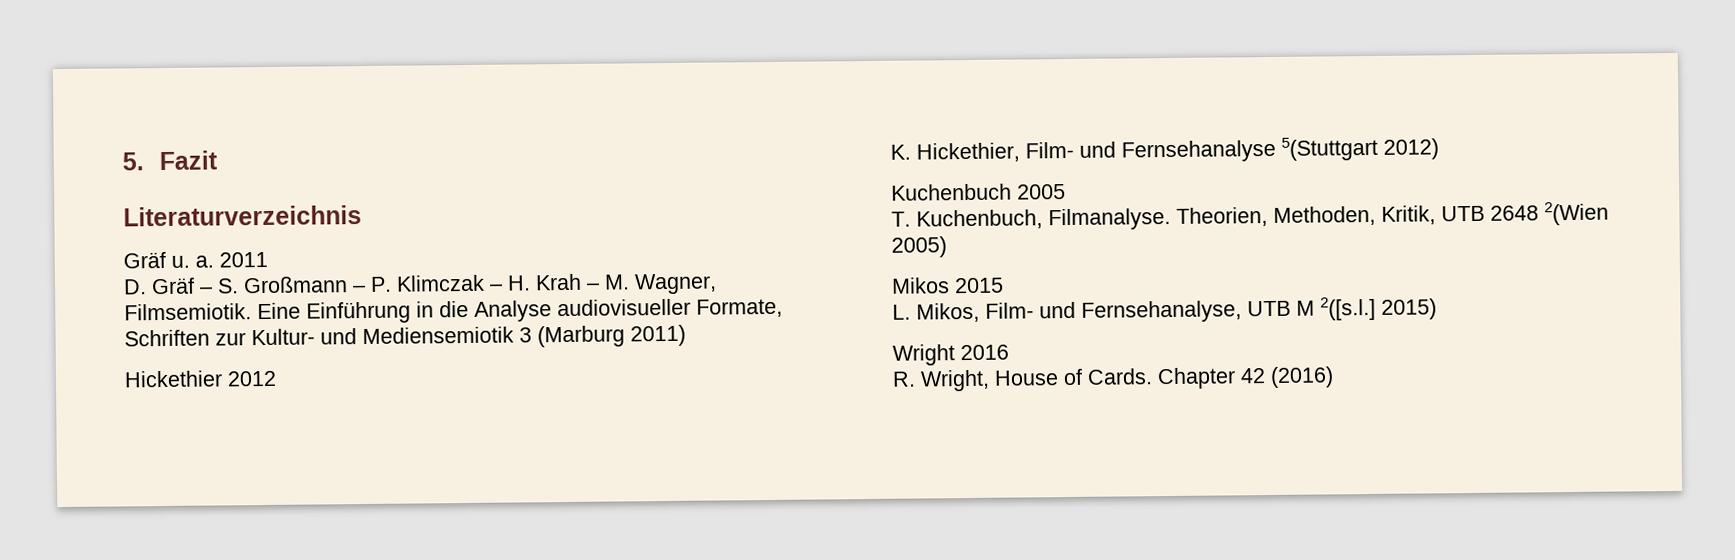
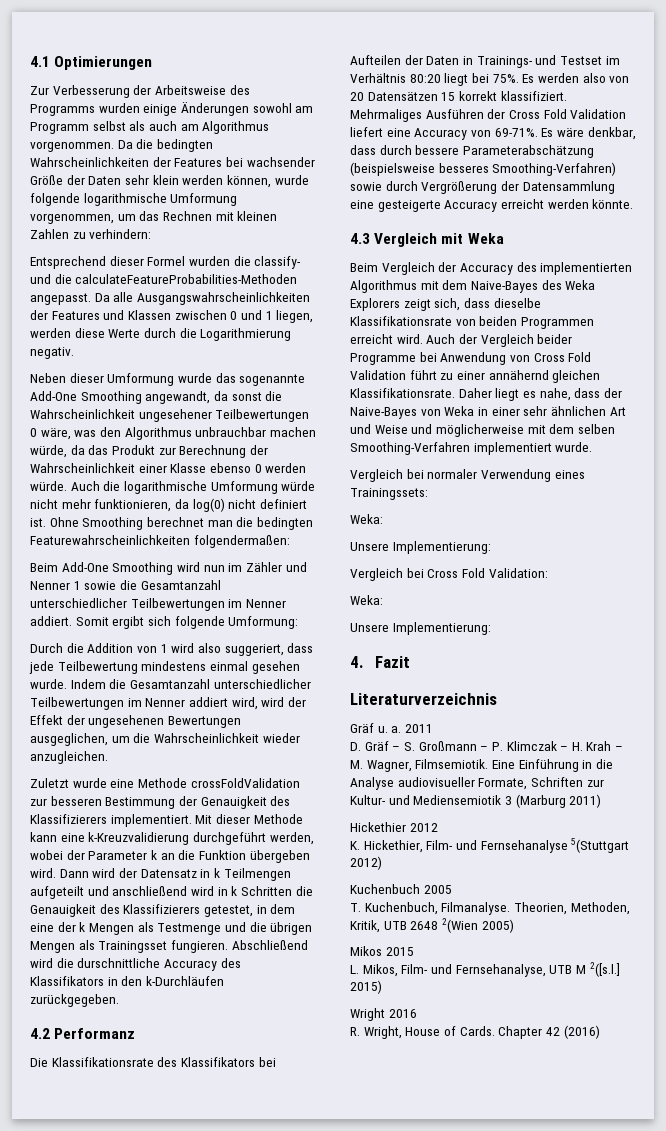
- 5. Fazit
+ 4.1 Optimierungen
+ Zur Verbesserung der Arbeitsweise des Programms wurden einige Änderungen sowohl am Programm selbst als auch am Algorithmus vorgenommen. Da die bedingten Wahrscheinlichkeiten der Features bei wachsender Größe der Daten sehr klein werden können, wurde folgende logarithmische Umformung vorgenommen, um das Rechnen mit kleinen Zahlen zu verhindern:
+ Entsprechend dieser Formel wurden die classify- und die calculateFeatureProbabilities-Methoden angepasst. Da alle Ausgangswahrscheinlichkeiten der Features und Klassen zwischen 0 und 1 liegen, werden diese Werte durch die Logarithmierung negativ.
+ Neben dieser Umformung wurde das sogenannte Add-One Smoothing angewandt, da sonst die Wahrscheinlichkeit ungesehener Teilbewertungen 0 wäre, was den Algorithmus unbrauchbar machen würde, da das Produkt zur Berechnung der Wahrscheinlichkeit einer Klasse ebenso 0 werden würde. Auch die logarithmische Umformung würde nicht mehr funktionieren, da log(0) nicht definiert ist. Ohne Smoothing berechnet man die bedingten Featurewahrscheinlichkeiten folgendermaßen:
+ Beim Add-One Smoothing wird nun im Zähler und Nenner 1 sowie die Gesamtanzahl unterschiedlicher Teilbewertungen im Nenner addiert. Somit ergibt sich folgende Umformung:
+ Durch die Addition von 1 wird also suggeriert, dass jede Teilbewertung mindestens einmal gesehen wurde. Indem die Gesamtanzahl unterschiedlicher Teilbewertungen im Nenner addiert wird, wird der Effekt der ungesehenen Bewertungen ausgeglichen, um die Wahrscheinlichkeit wieder anzugleichen.
+ Zuletzt wurde eine Methode crossFoldValidation zur besseren Bestimmung der Genauigkeit des Klassifizierers implementiert. Mit dieser Methode kann eine k-Kreuzvalidierung durchgeführt werden, wobei der Parameter k an die Funktion übergeben wird. Dann wird der Datensatz in k Teilmengen aufgeteilt und anschließend wird in k Schritten die Genauigkeit des Klassifizierers getestet, in dem eine der k Mengen als Testmenge und die übrigen Mengen als Trainingsset fungieren. Abschließend wird die durschnittliche Accuracy des Klassifikators in den k-Durchläufen zurückgegeben.
+ 4.2 Performanz
+ Die Klassifikationsrate des Klassifikators bei Aufteilen der Daten in Trainings- und Testset im Verhältnis 80:20 liegt bei 75%. Es werden also von 20 Datensätzen 15 korrekt klassifiziert. Mehrmaliges Ausführen der Cross Fold Validation liefert eine Accuracy von 69-71%. Es wäre denkbar, dass durch bessere Parameterabschätzung (beispielsweise besseres Smoothing-Verfahren) sowie durch Vergrößerung der Datensammlung eine gesteigerte Accuracy erreicht werden könnte.
+ 4.3 Vergleich mit Weka
+ Beim Vergleich der Accuracy des implementierten Algorithmus mit dem Naive-Bayes des Weka Explorers zeigt sich, dass dieselbe Klassifikationsrate von beiden Programmen erreicht wird. Auch der Vergleich beider Programme bei Anwendung von Cross Fold Validation führt zu einer annähernd gleichen Klassifikationsrate. Daher liegt es nahe, dass der Naive-Bayes von Weka in einer sehr ähnlichen Art und Weise und möglicherweise mit dem selben Smoothing-Verfahren implementiert wurde.
+ Vergleich bei normaler Verwendung eines Trainingssets:
+ Weka:
+ Unsere Implementierung:
+ Vergleich bei Cross Fold Validation:
+ Weka:
+ Unsere Implementierung:
+ 4. Fazit

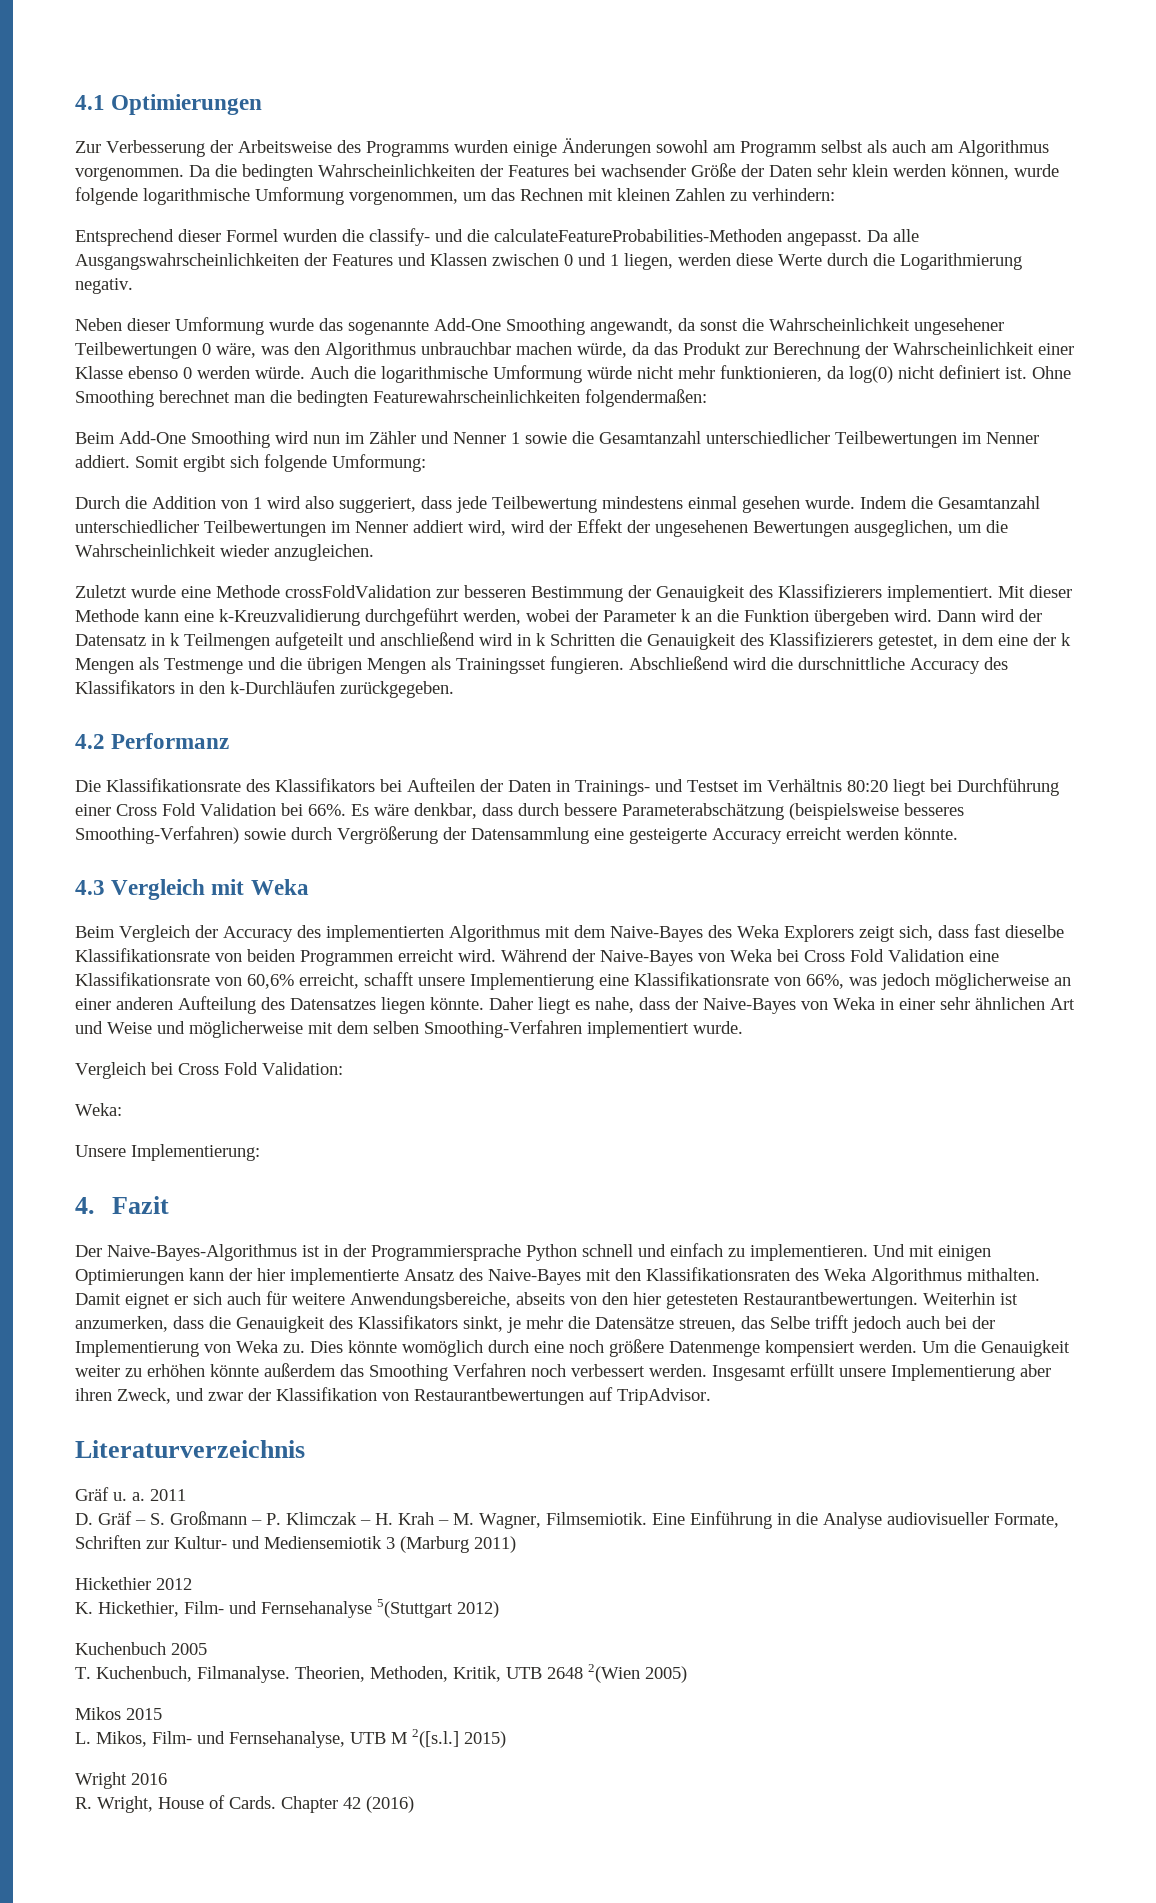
- Die Klassifikationsrate des Klassifikators bei Aufteilen der Daten in Trainings- und Testset im Verhältnis 80:20 liegt bei 75%. Es werden also von 20 Datensätzen 15 korrekt klassifiziert. Mehrmaliges Ausführen der Cross Fold Validation liefert eine Accuracy von 69-71%.
+ Die Klassifikationsrate des Klassifikators bei Aufteilen der Daten in Trainings- und Testset im Verhältnis 80:20 liegt bei Durchführung einer Cross Fold Validation bei 66%.
- Beim Vergleich der Accuracy des implementierten Algorithmus mit dem Naive-Bayes des Weka Explorers zeigt sich, dass dieselbe Klassifikationsrate von beiden Programmen erreicht wird.
+ Beim Vergleich der Accuracy des implementierten Algorithmus mit dem Naive-Bayes des Weka Explorers zeigt sich, dass fast dieselbe Klassifikationsrate von beiden Programmen erreicht wird.
- Auch der Vergleich beider Programme bei Anwendung von Cross Fold Validation führt zu einer annähernd gleichen Klassifikationsrate.
+ Während der Naive-Bayes von Weka bei Cross Fold Validation eine Klassifikationsrate von 60,6% erreicht, schafft unsere Implementierung eine Klassifikationsrate von 66%, was jedoch möglicherweise an einer anderen Aufteilung des Datensatzes liegen könnte.
- Vergleich bei normaler Verwendung eines Trainingssets:
- Weka:
- Unsere Implementierung:
+ Der Naive-Bayes-Algorithmus ist in der Programmiersprache Python schnell und einfach zu implementieren. Und mit einigen Optimierungen kann der hier implementierte Ansatz des Naive-Bayes mit den Klassifikationsraten des Weka Algorithmus mithalten. Damit eignet er sich auch für weitere Anwendungsbereiche, abseits von den hier getesteten Restaurantbewertungen. Weiterhin ist anzumerken, dass die Genauigkeit des Klassifikators sinkt, je mehr die Datensätze streuen, das Selbe trifft jedoch auch bei der Implementierung von Weka zu. Dies könnte womöglich durch eine noch größere Datenmenge kompensiert werden. Um die Genauigkeit weiter zu erhöhen könnte außerdem das Smoothing Verfahren noch verbessert werden. Insgesamt erfüllt unsere Implementierung aber ihren Zweck, und zwar der Klassifikation von Restaurantbewertungen auf TripAdvisor.

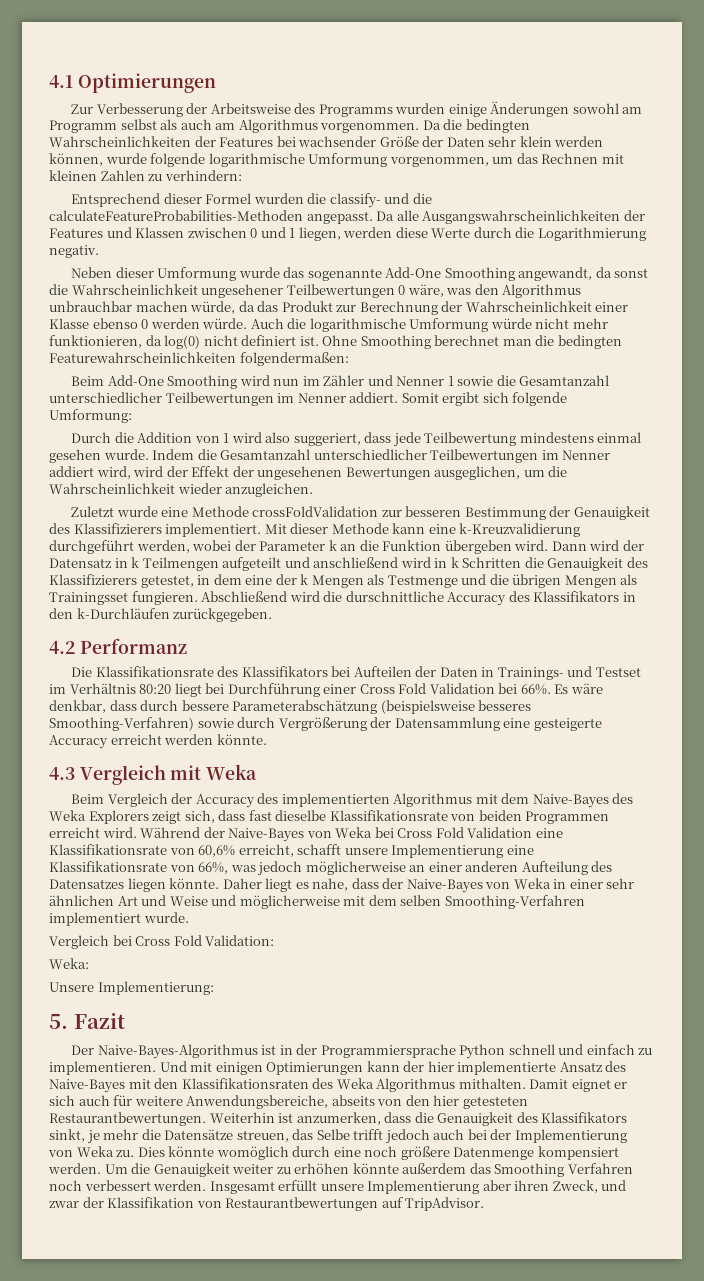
- 4. Fazit
+ 5. Fazit
- Literaturverzeichnis
- Gräf u. a. 2011
- D. Gräf – S. Großmann – P. Klimczak – H. Krah – M. Wagner, Filmsemiotik. Eine Einführung in die Analyse audiovisueller Formate, Schriften zur Kultur- und Mediensemiotik 3 (Marburg 2011)
- Hickethier 2012
- K. Hickethier, Film- und Fernsehanalyse 5(Stuttgart 2012)
- Kuchenbuch 2005
- T. Kuchenbuch, Filmanalyse. Theorien, Methoden, Kritik, UTB 2648 2(Wien 2005)
- Mikos 2015
- L. Mikos, Film- und Fernsehanalyse, UTB M 2([s.l.] 2015)
- Wright 2016
- R. Wright, House of Cards. Chapter 42 (2016)

